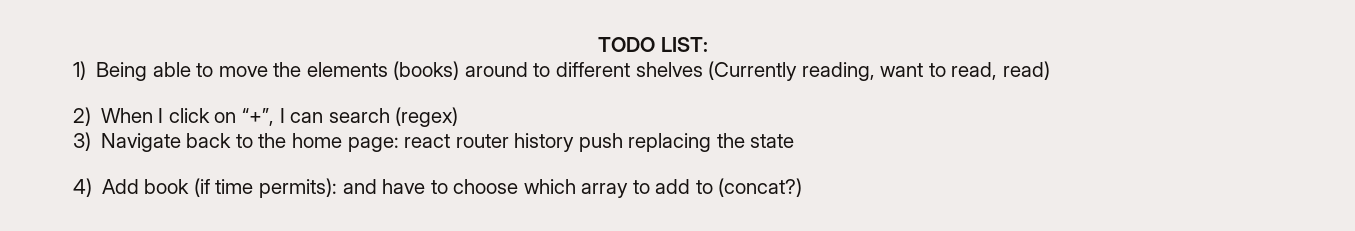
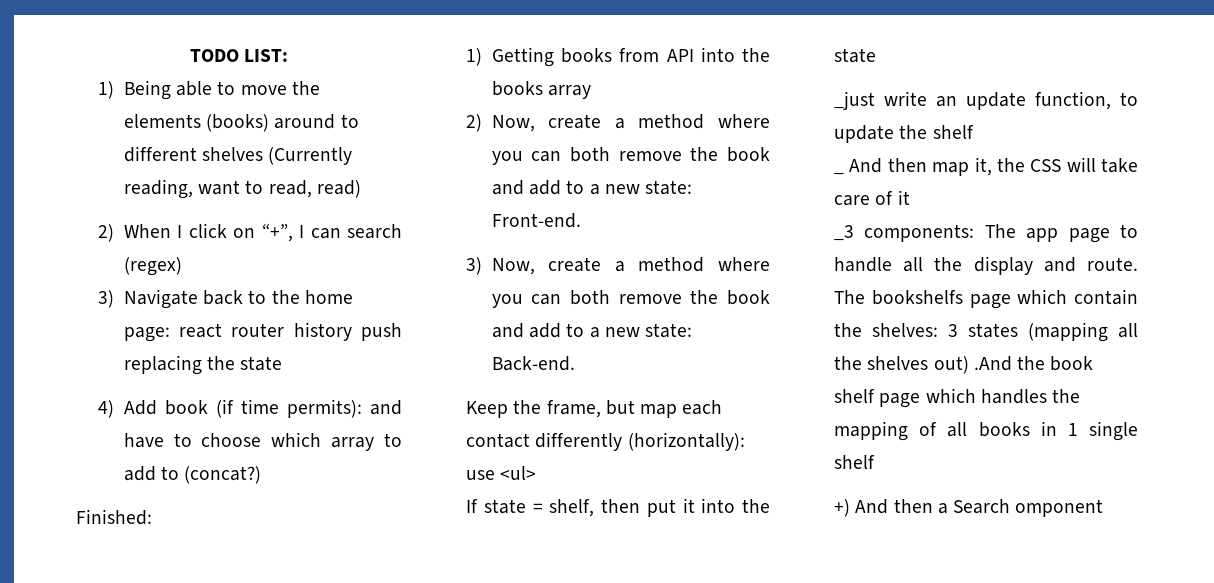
+ Finished:
+ 1) Getting books from API into the books array
+ 2) Now, create a method where you can both remove the book and add to a new state: Front-end.
+ 3) Now, create a method where you can both remove the book and add to a new state: Back-end.
+ Keep the frame, but map each contact differently (horizontally): use <ul>
+ If state = shelf, then put it into the state
+ _just write an update function, to update the shelf
+ _ And then map it, the CSS will take care of it
+ _3 components: The app page to handle all the display and route. The bookshelfs page which contain the shelves: 3 states (mapping all the shelves out) .And the book shelf page which handles the mapping of all books in 1 single shelf
+ +) And then a Search omponent

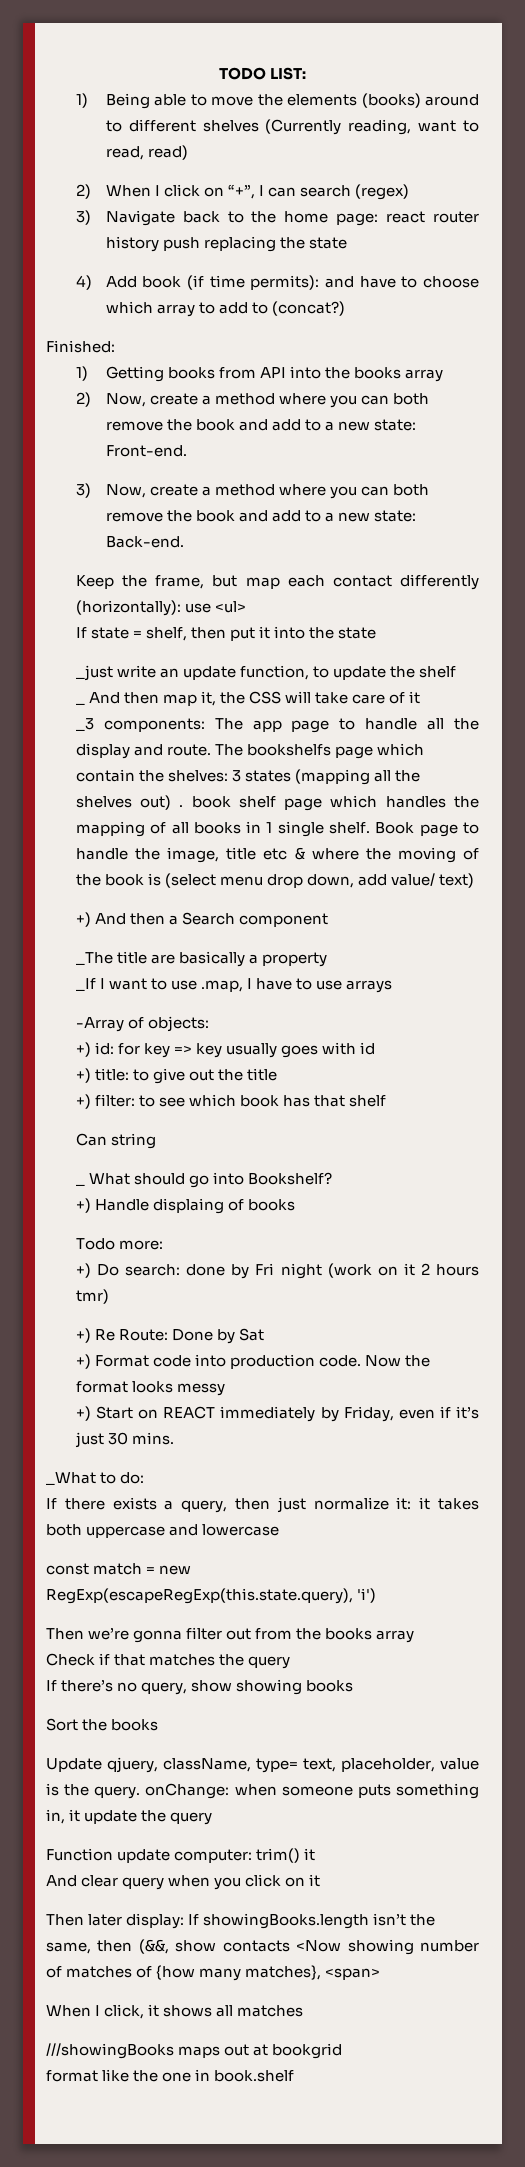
- The bookshelfs page which contain the shelves: 3 states (mapping all the shelves out) .And the book shelf page which handles the mapping of all books in 1 single shelf
+ The bookshelfs page which contain the shelves: 3 states (mapping all the shelves out) . book shelf page which handles the mapping of all books in 1 single shelf. Book page to handle the image, title etc & where the moving of the book is (select menu drop down, add value/ text)
- +) And then a Search omponent
+ +) And then a Search component
+ _The title are basically a property
+ _If I want to use .map, I have to use arrays
+ -Array of objects:
+ +) id: for key => key usually goes with id
+ +) title: to give out the title
+ +) filter: to see which book has that shelf
+ Can string
+ _ What should go into Bookshelf?
+ +) Handle displaing of books
+ Todo more:
+ +) Do search: done by Fri night (work on it 2 hours tmr)
+ +) Re Route: Done by Sat
+ +) Format code into production code. Now the format looks messy
+ +) Start on REACT immediately by Friday, even if it’s just 30 mins.
+ _What to do:
+ If there exists a query, then just normalize it: it takes both uppercase and lowercase
+ const match = new RegExp(escapeRegExp(this.state.query), 'i')
+ Then we’re gonna filter out from the books array
+ Check if that matches the query
+ If there’s no query, show showing books
+ Sort the books
+ Update qjuery, className, type= text, placeholder, value is the query. onChange: when someone puts something in, it update the query
+ Function update computer: trim() it
+ And clear query when you click on it
+ Then later display: If showingBooks.length isn’t the same, then (&&, show contacts <Now showing number of matches of {how many matches}, <span>
+ When I click, it shows all matches
+ ///showingBooks maps out at bookgrid
+ format like the one in book.shelf

